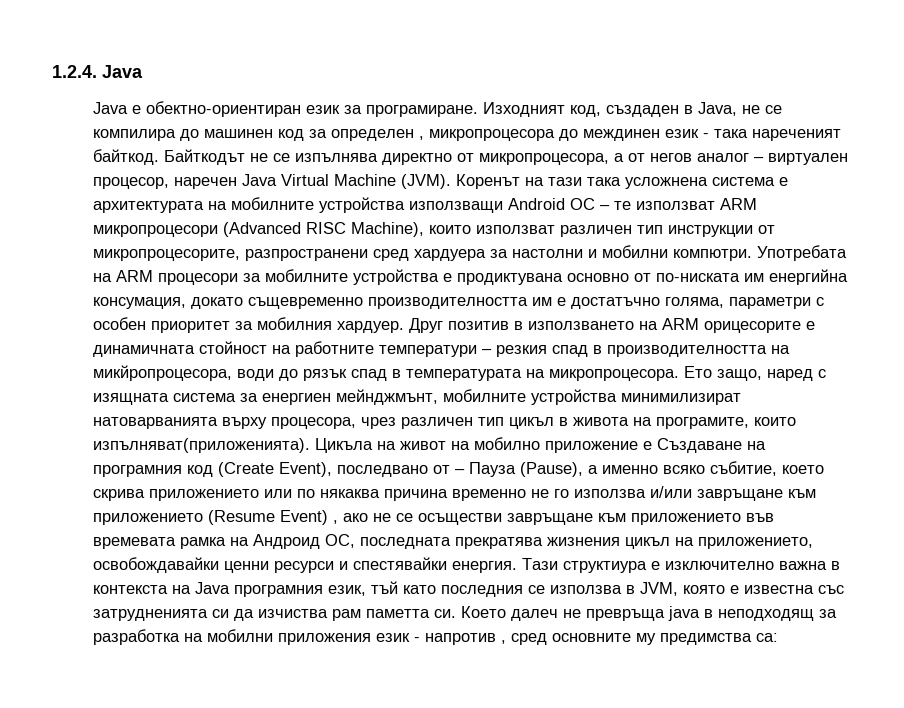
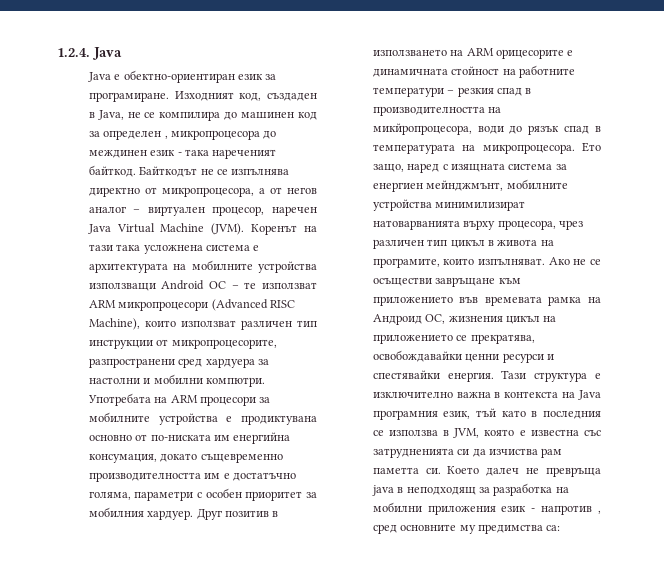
- Ето защо, наред с изящната система за енергиен мейнджмънт, мобилните устройства минимилизират натоварванията върху процесора, чрез различен тип цикъл в живота на програмите, които изпълняват(приложенията). Цикъла на живот на мобилно приложение е Създаване на програмния код (Create Event), последвано от – Пауза (Pause), а именно всяко събитие, което скрива приложението или по някаква причина временно не го използва и/или завръщане към приложението (Resume Event) , ако не се осъществи завръщане към приложението във времевата рамка на Андроид ОС, последната прекратява жизнения цикъл на приложението, освобождавайки ценни ресурси и спестявайки енергия.
+ Ето защо, наред с изящната система за енергиен мейнджмънт, мобилните устройства минимилизират натоварванията върху процесора, чрез различен тип цикъл в живота на програмите, които изпълняват. Ако не се осъществи завръщане към приложението във времевата рамка на Андроид ОС, жизнения цикъл на приложението се прекратява, освобождавайки ценни ресурси и спестявайки енергия.
- Тази структиура е изключително важна в контекста на Java програмния език, тъй като последния се използва в JVM, която е известна със затрудненията си да изчиства рам паметта си.
+ Тази структура е изключително важна в контекста на Java програмния език, тъй като в последния се използва в JVM, която е известна със затрудненията си да изчиства рам паметта си.

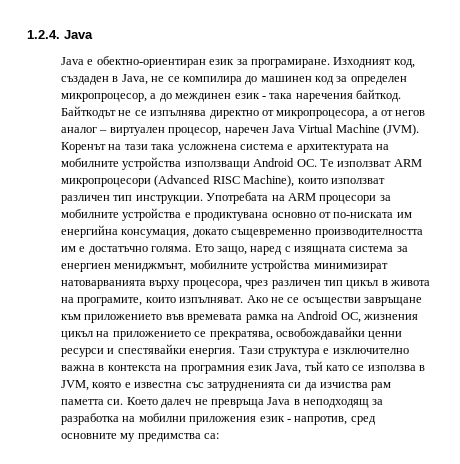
- Изходният код, създаден в Java, не се компилира до машинен код за определен , микропроцесора до междинен език - така нареченият байткод.
+ Изходният код, създаден в Java, не се компилира до машинен код за определен микропроцесор, а до междинен език - така наречения байткод.
- Коренът на тази така усложнена система е архитектурата на мобилните устройства използващи Android ОС – те използват ARM микропроцесори (Advanced RISC Machine), които използват различен тип инструкции от микропроцесорите, разпространени сред хардуера за настолни и мобилни компютри.
+ Коренът на тази така усложнена система е архитектурата на мобилните устройства използващи Android ОС. Те използват ARM микропроцесори (Advanced RISC Machine), които използват различен тип инструкции.
- Употребата на ARM процесори за мобилните устройства е продиктувана основно от по-ниската им енергийна консумация, докато същевременно производителността им е достатъчно голяма, параметри с особен приоритет за мобилния хардуер. Друг позитив в използването на ARM орицесорите е динамичната стойност на работните температури – резкия спад в производителността на микйропроцесора, води до рязък спад в температурата на микропроцесора.
+ Употребата на ARM процесори за мобилните устройства е продиктувана основно от по-ниската им енергийна консумация, докато същевременно производителността им е достатъчно голяма.
- Ето защо, наред с изящната система за енергиен мейнджмънт, мобилните устройства минимилизират натоварванията върху процесора, чрез различен тип цикъл в живота на програмите, които изпълняват.
+ Ето защо, наред с изящната система за енергиен мениджмънт, мобилните устройства минимизират натоварванията върху процесора, чрез различен тип цикъл в живота на програмите, които изпълняват.
- Ако не се осъществи завръщане към приложението във времевата рамка на Андроид ОС, жизнения цикъл на приложението се прекратява, освобождавайки ценни ресурси и спестявайки енергия.
+ Ако не се осъществи завръщане към приложението във времевата рамка на Android ОС, жизнения цикъл на приложението се прекратява, освобождавайки ценни ресурси и спестявайки енергия.
- Тази структура е изключително важна в контекста на Java програмния език, тъй като в последния се използва в JVM, която е известна със затрудненията си да изчиства рам паметта си.
+ Тази структура е изключително важна в контекста на програмния език Java, тъй като се използва в JVM, която е известна със затрудненията си да изчиства рам паметта си.
- Което далеч не превръща java в неподходящ за разработка на мобилни приложения език - напротив , сред основните му предимства са:
+ Което далеч не превръща Java в неподходящ за разработка на мобилни приложения език - напротив, сред основните му предимства са:

